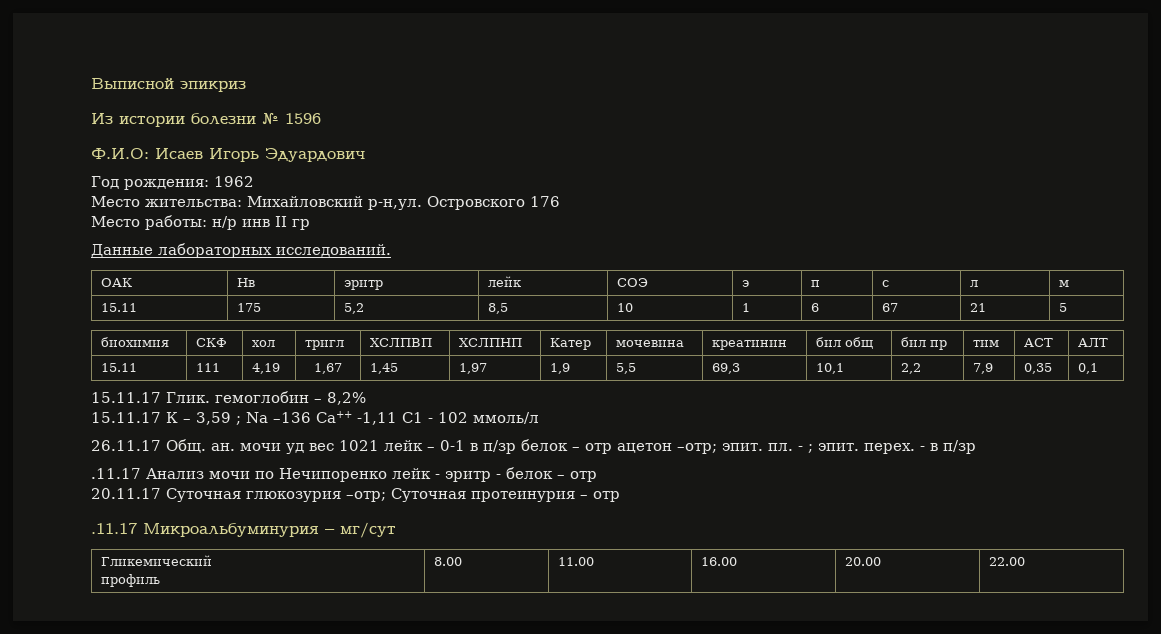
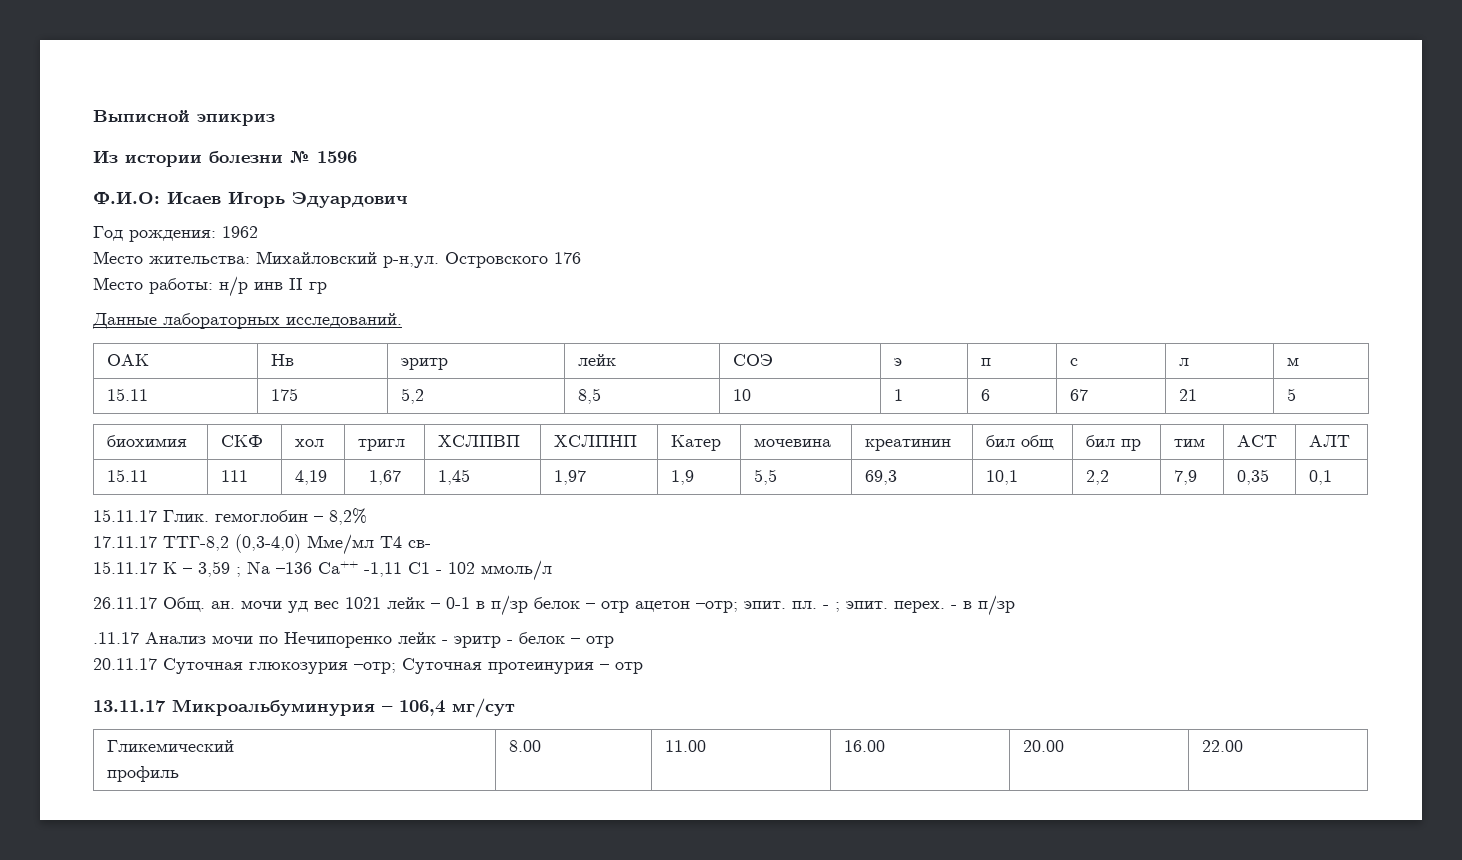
+ 17.11.17 ТТГ-8,2 (0,3-4,0) Мме/мл Т4 св-
- .11.17 Микроальбуминурия – мг/сут
+ 13.11.17 Микроальбуминурия – 106,4 мг/сут

